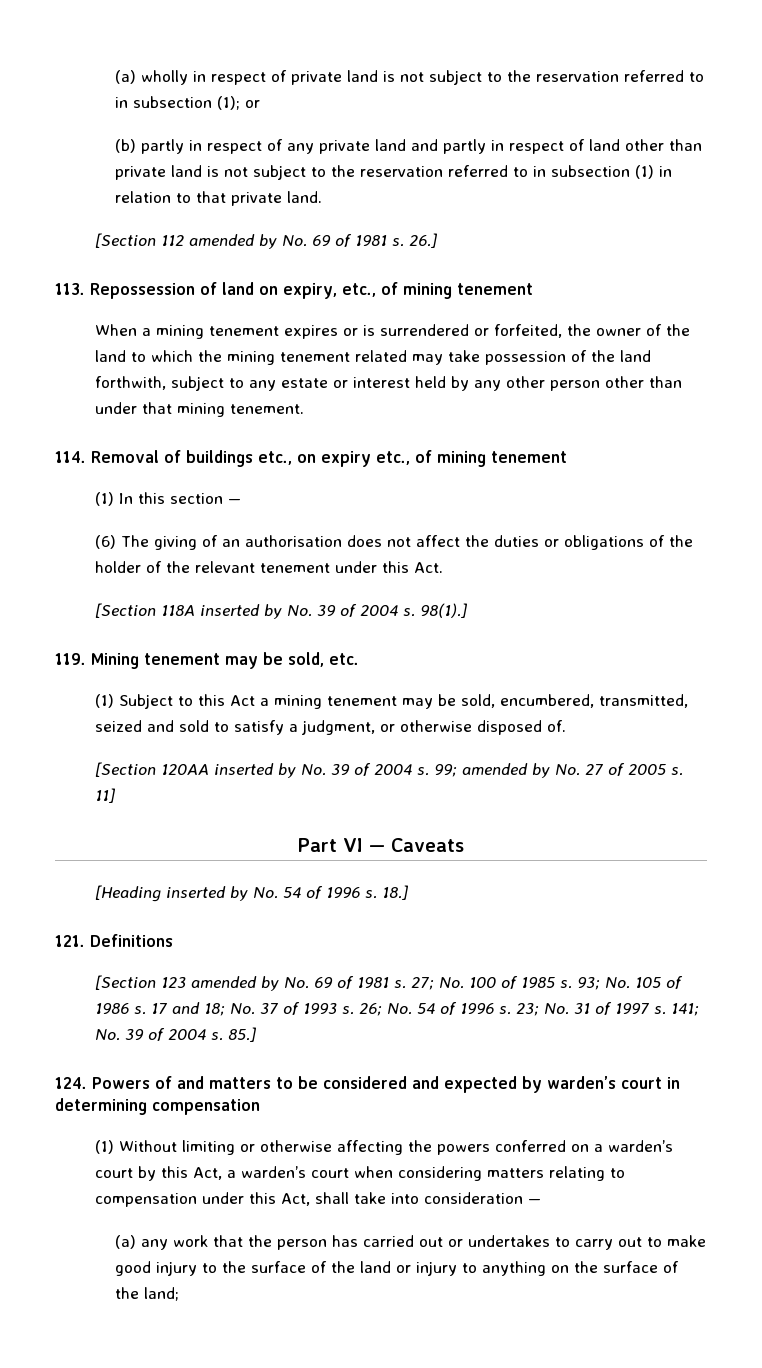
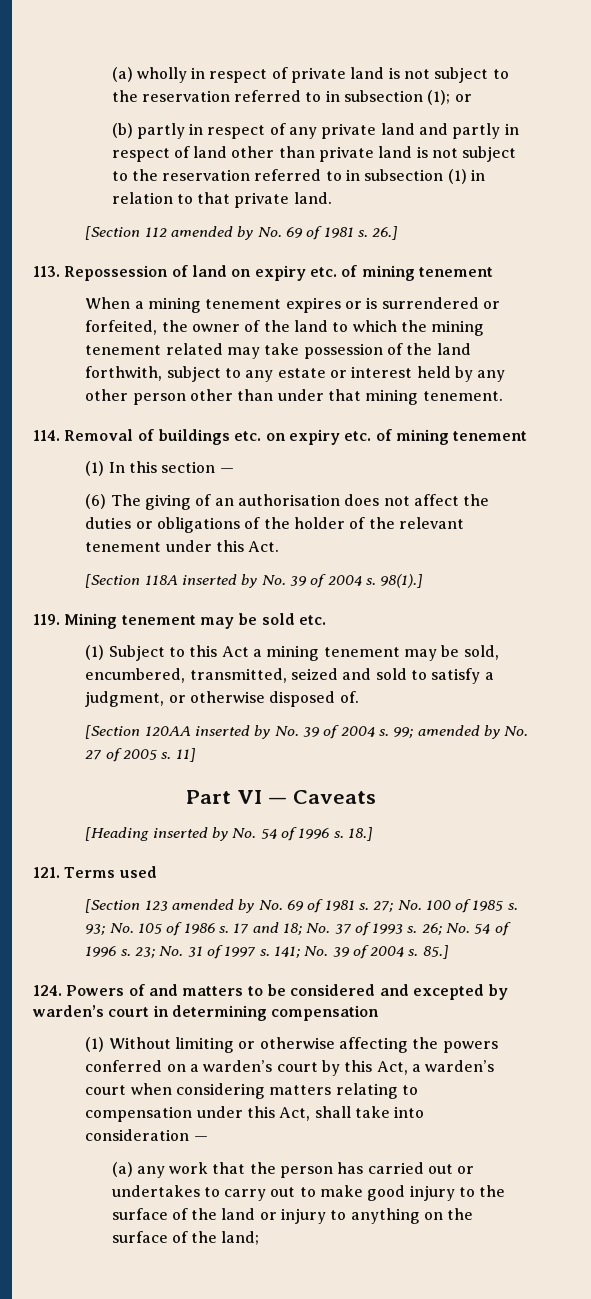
- 113. Repossession of land on expiry, etc., of mining tenement
+ 113. Repossession of land on expiry etc. of mining tenement
- 114. Removal of buildings etc., on expiry etc., of mining tenement
+ 114. Removal of buildings etc. on expiry etc. of mining tenement
- 119. Mining tenement may be sold, etc.
+ 119. Mining tenement may be sold etc.
- 121. Definitions
+ 121. Terms used
- 124. Powers of and matters to be considered and expected by warden’s court in determining compensation
+ 124. Powers of and matters to be considered and excepted by warden’s court in determining compensation

